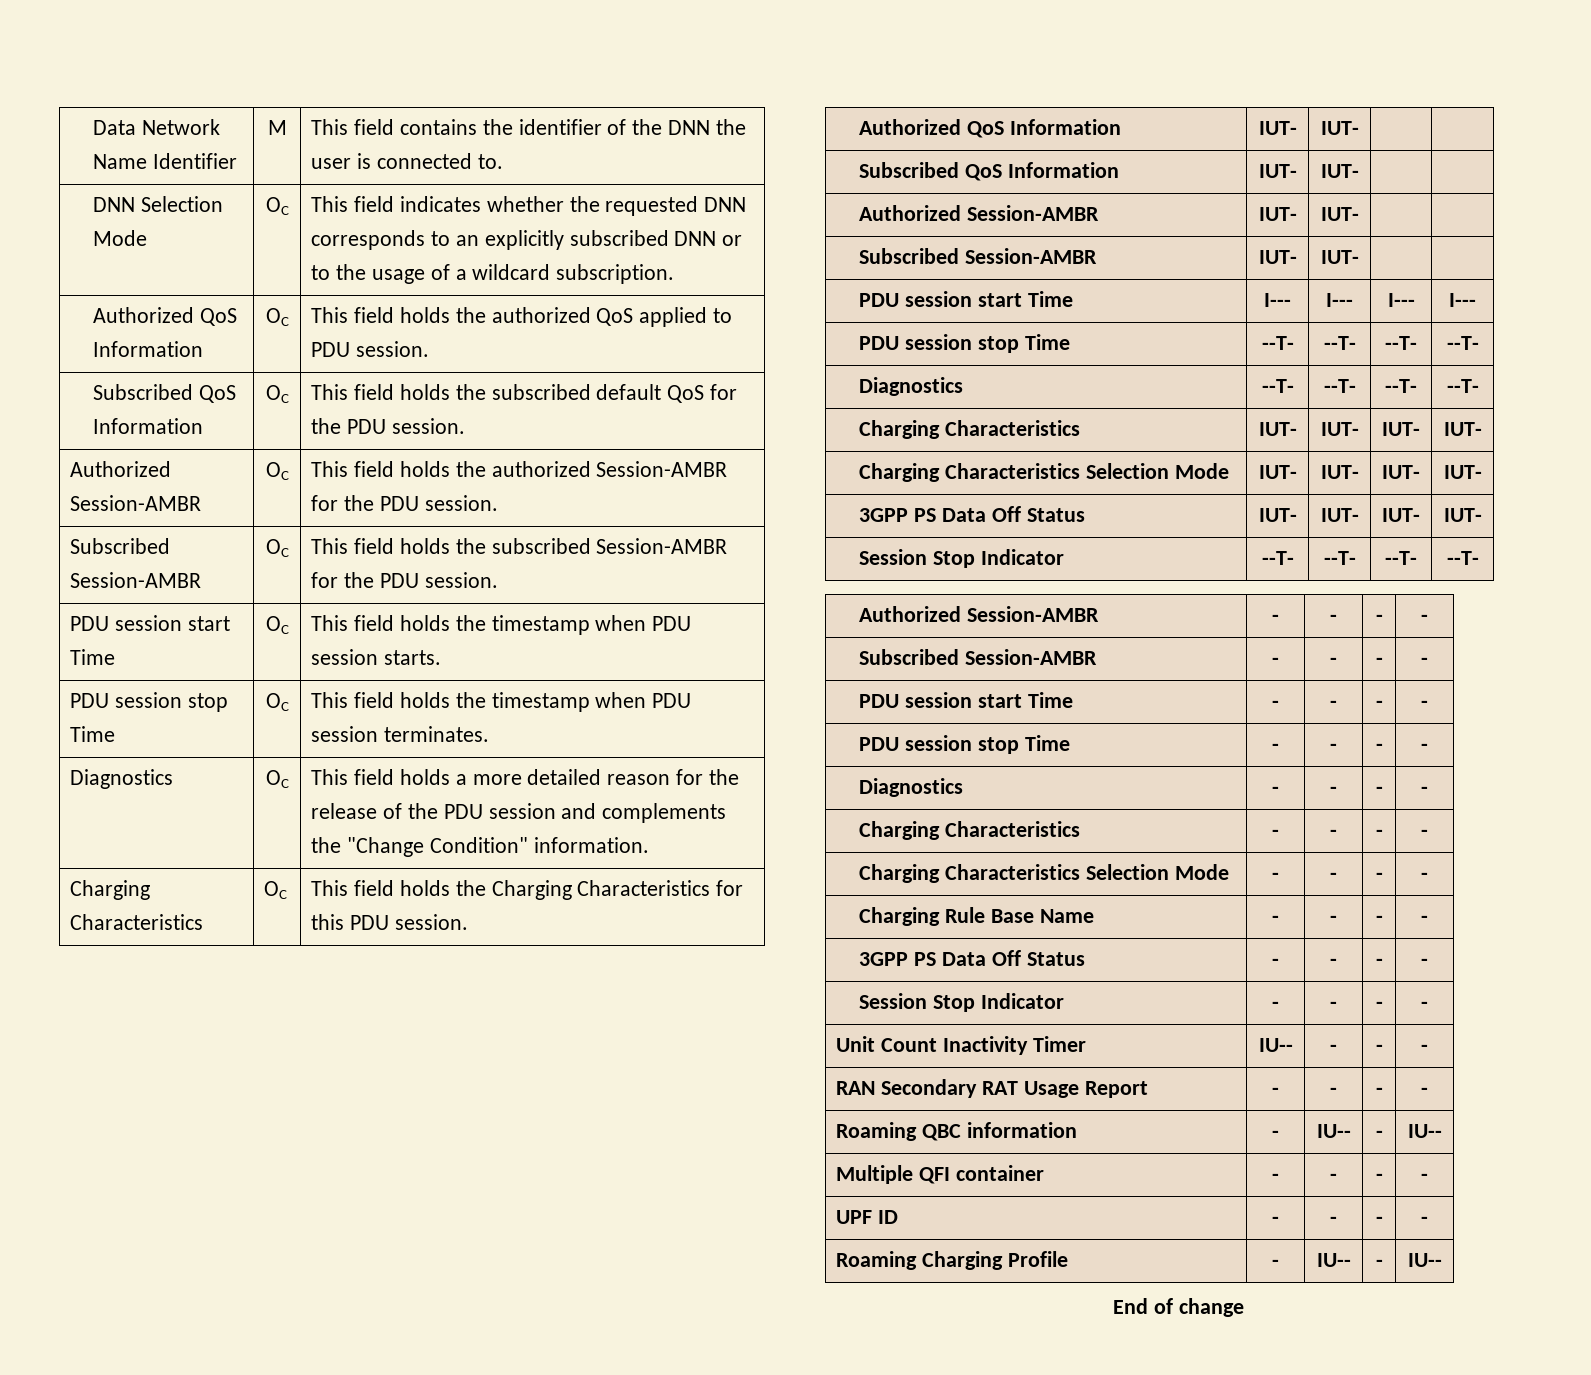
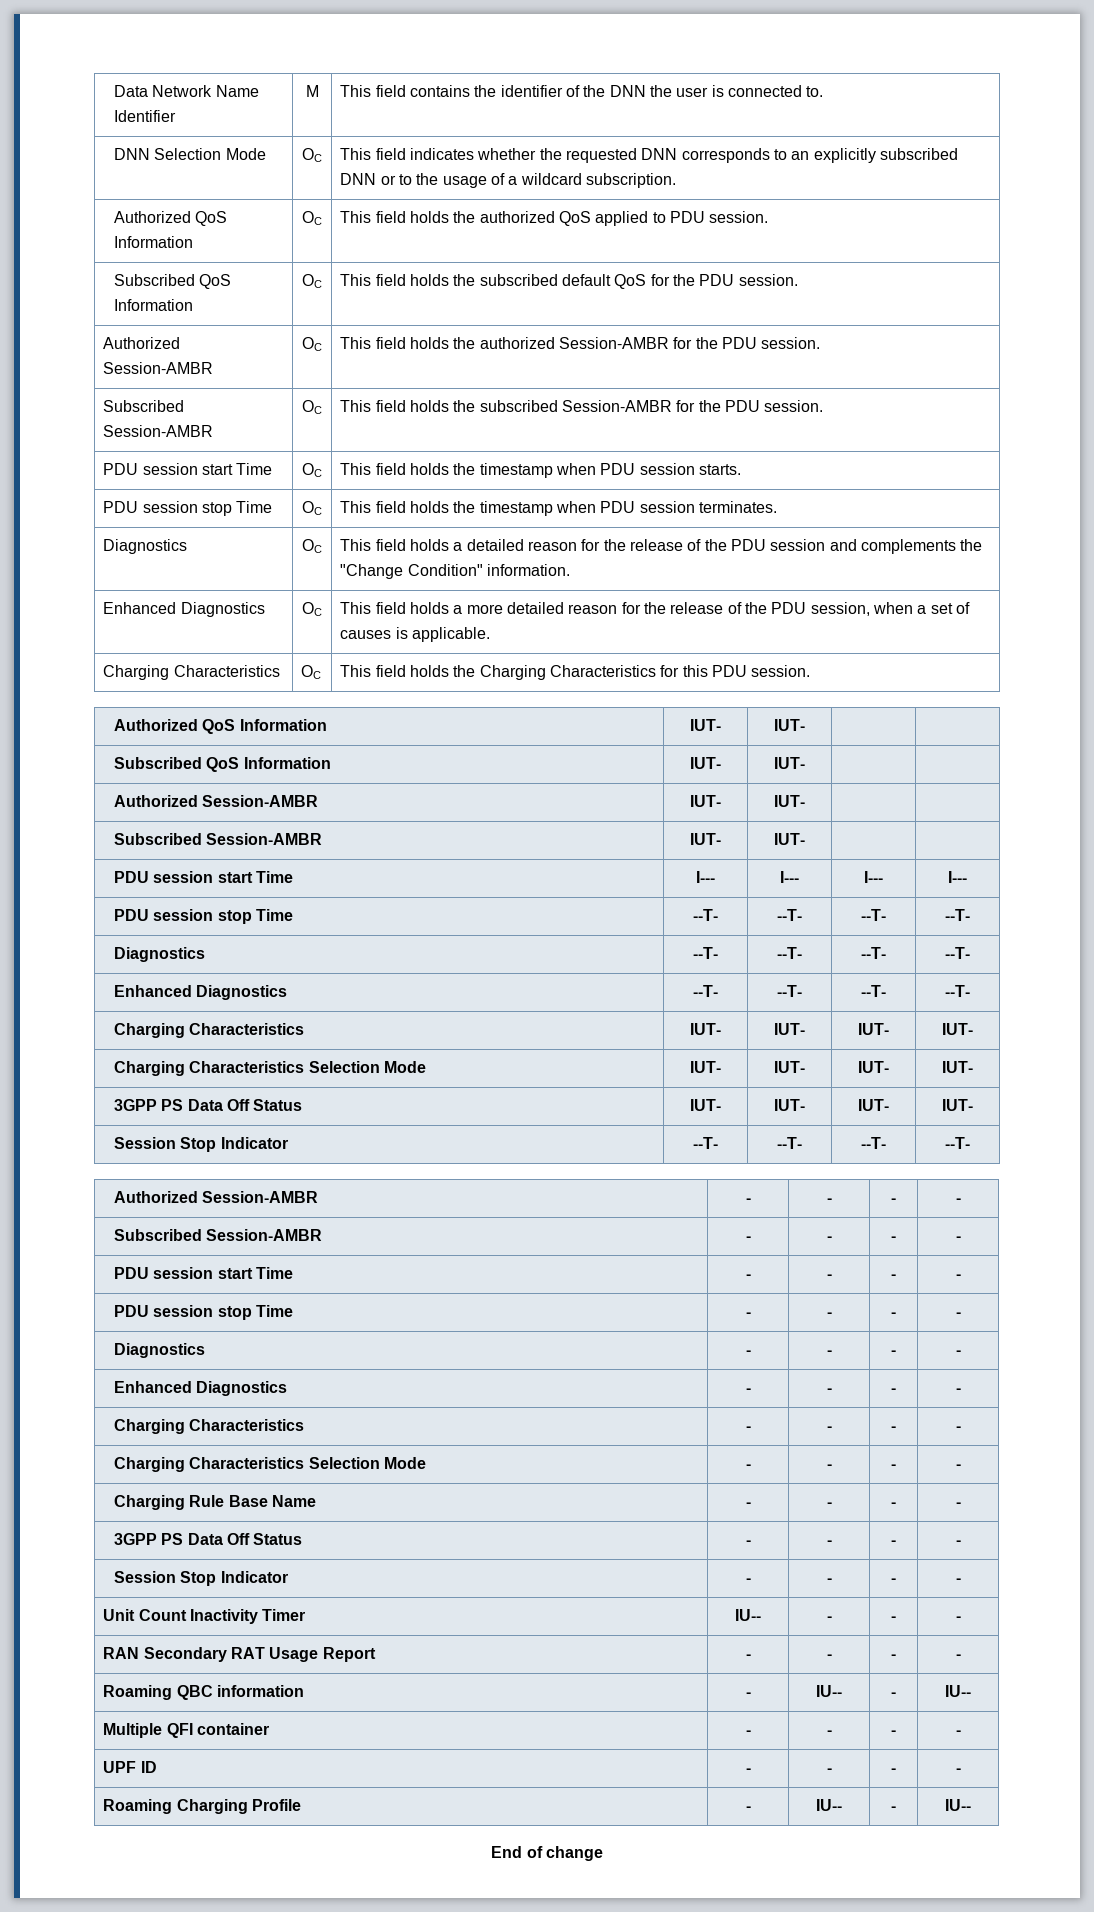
- Diagnostics | OC | This field holds a more detailed reason for the release of the PDU session and complements the "Change Condition" information.
+ Diagnostics | OC | This field holds a detailed reason for the release of the PDU session and complements the "Change Condition" information.
+ Enhanced Diagnostics | OC | This field holds a more detailed reason for the release of the PDU session, when a set of causes is applicable.
+ Enhanced Diagnostics | --T- | --T- | --T- | --T-
+ Enhanced Diagnostics | - | - | - | -

